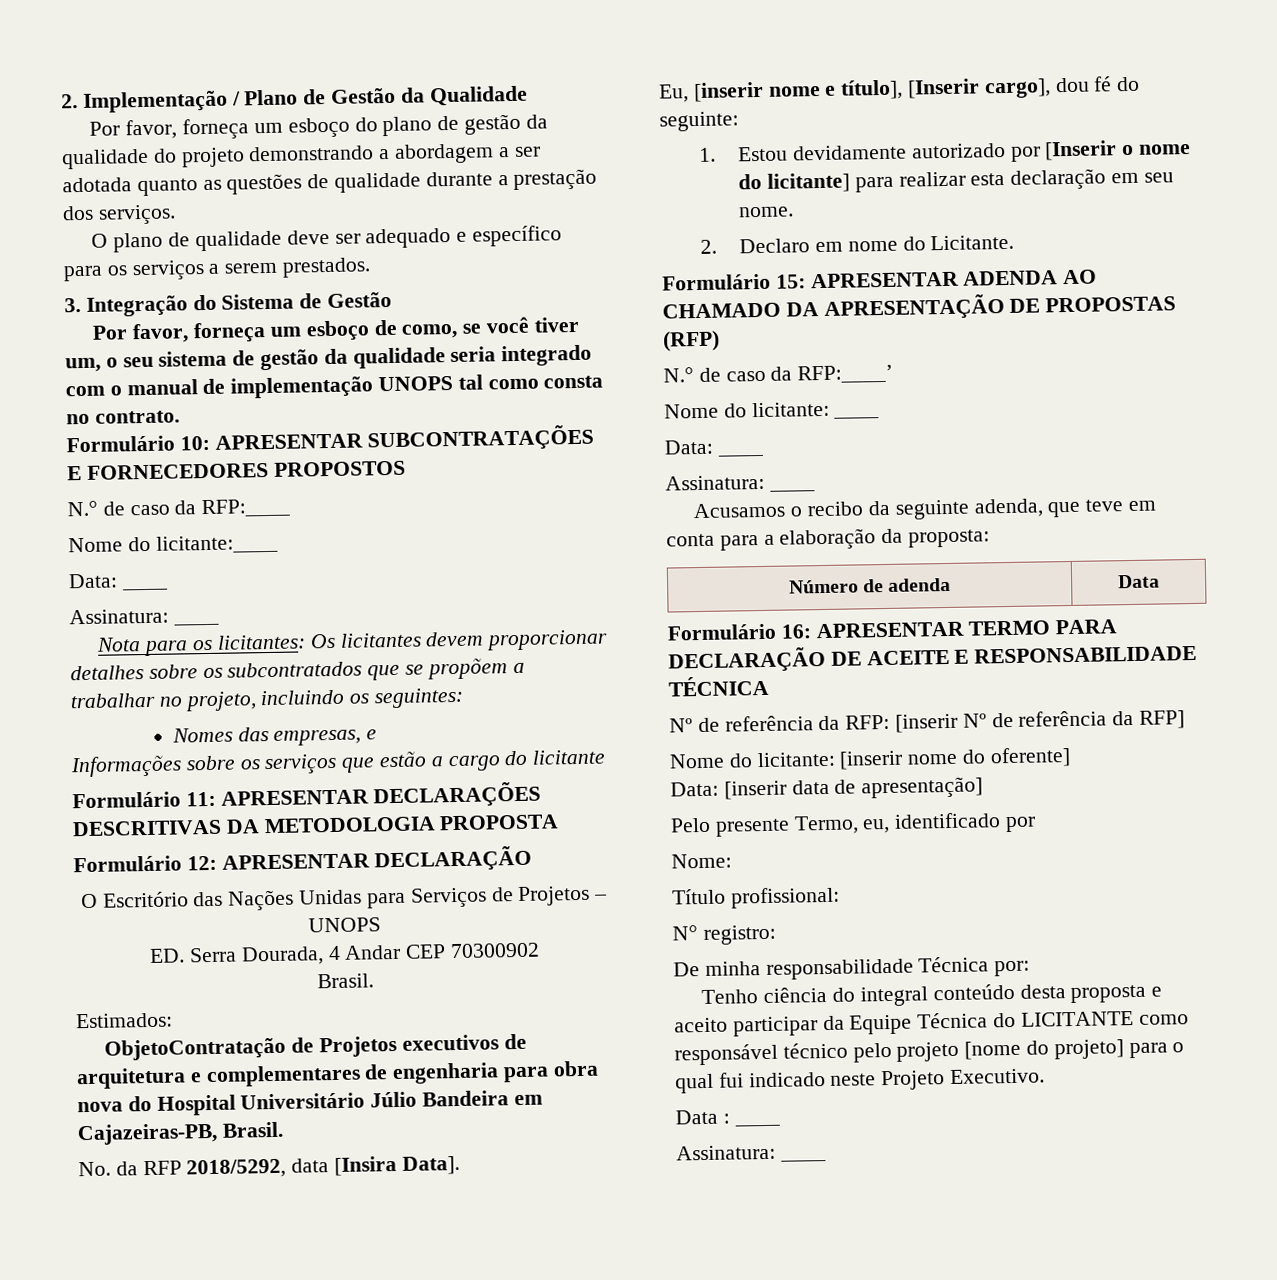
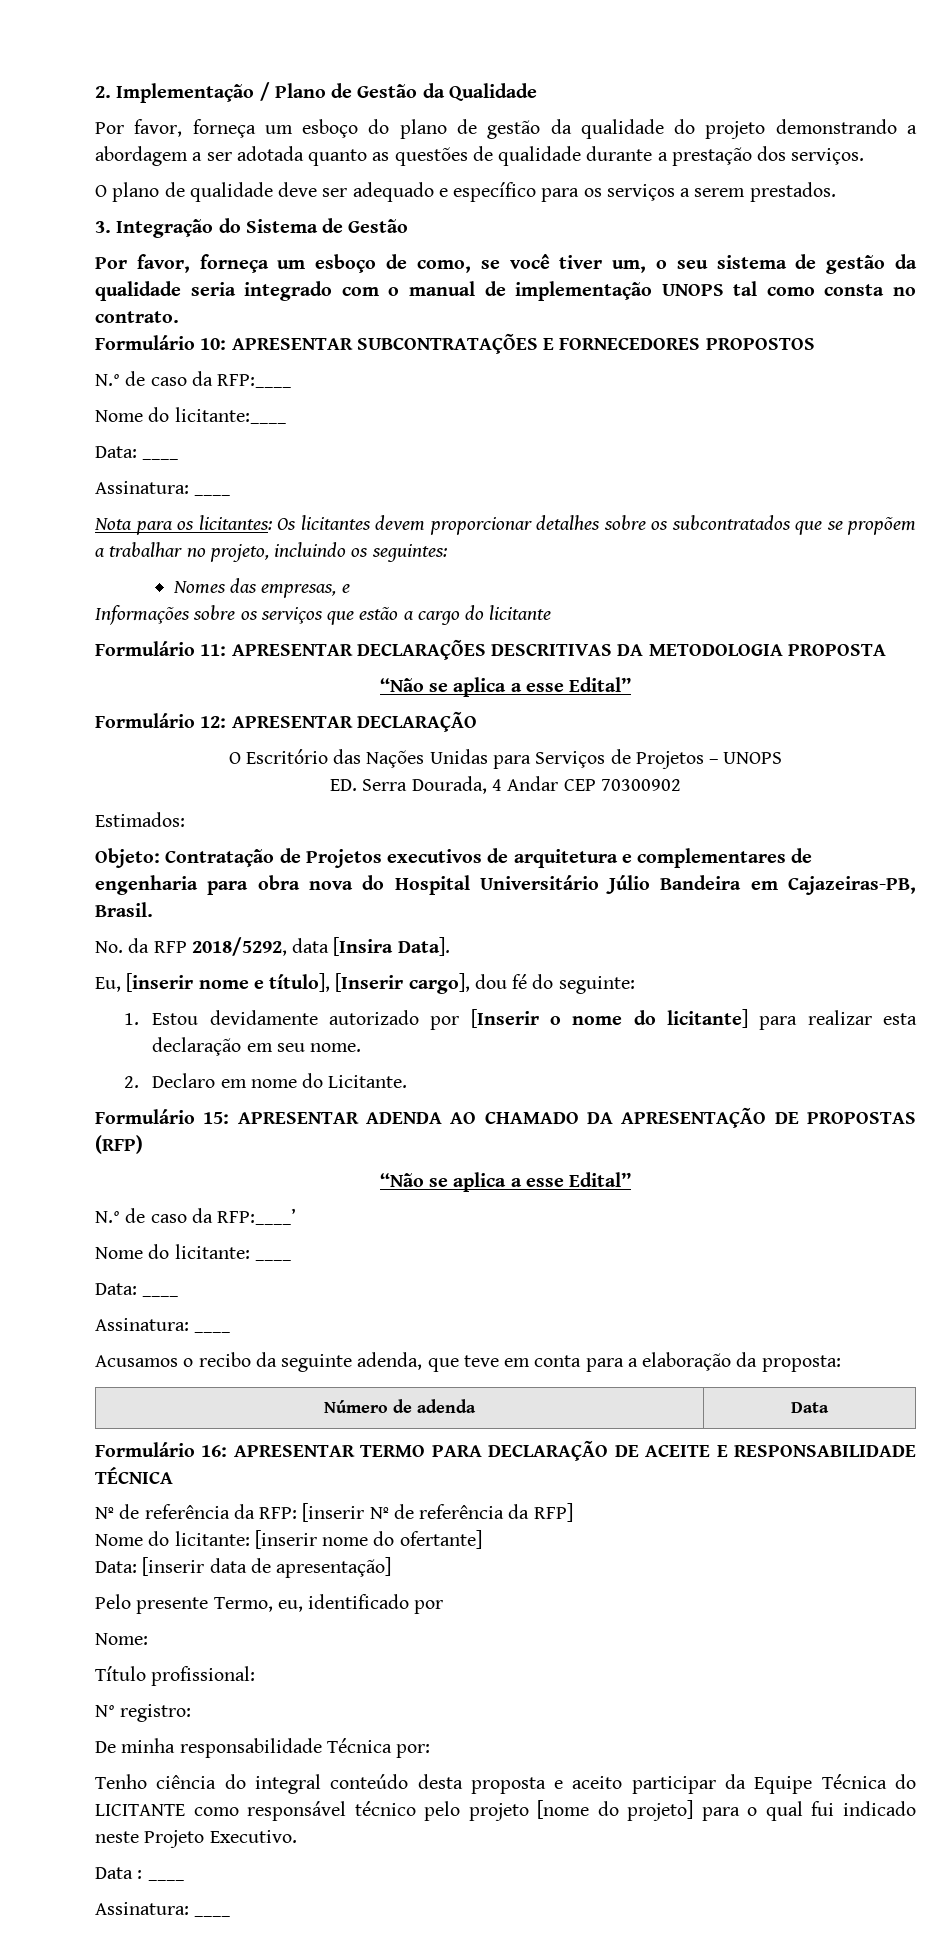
  Formulário 11: APRESENTAR DECLARAÇÕES DESCRITIVAS DA METODOLOGIA PROPOSTA
+ “Não se aplica a esse Edital”
  ED. Serra Dourada, 4 Andar CEP 70300902
- Brasil.
- ObjetoContratação de Projetos executivos de arquitetura e complementares de engenharia para obra nova do Hospital Universitário Júlio Bandeira em Cajazeiras-PB, Brasil.
+ Objeto: Contratação de Projetos executivos de arquitetura e complementares de engenharia para obra nova do Hospital Universitário Júlio Bandeira em Cajazeiras-PB, Brasil.
  Formulário 15: APRESENTAR ADENDA AO CHAMADO DA APRESENTAÇÃO DE PROPOSTAS (RFP)
+ “Não se aplica a esse Edital”
- Nome do licitante: [inserir nome do oferente]
+ Nome do licitante: [inserir nome do ofertante]

